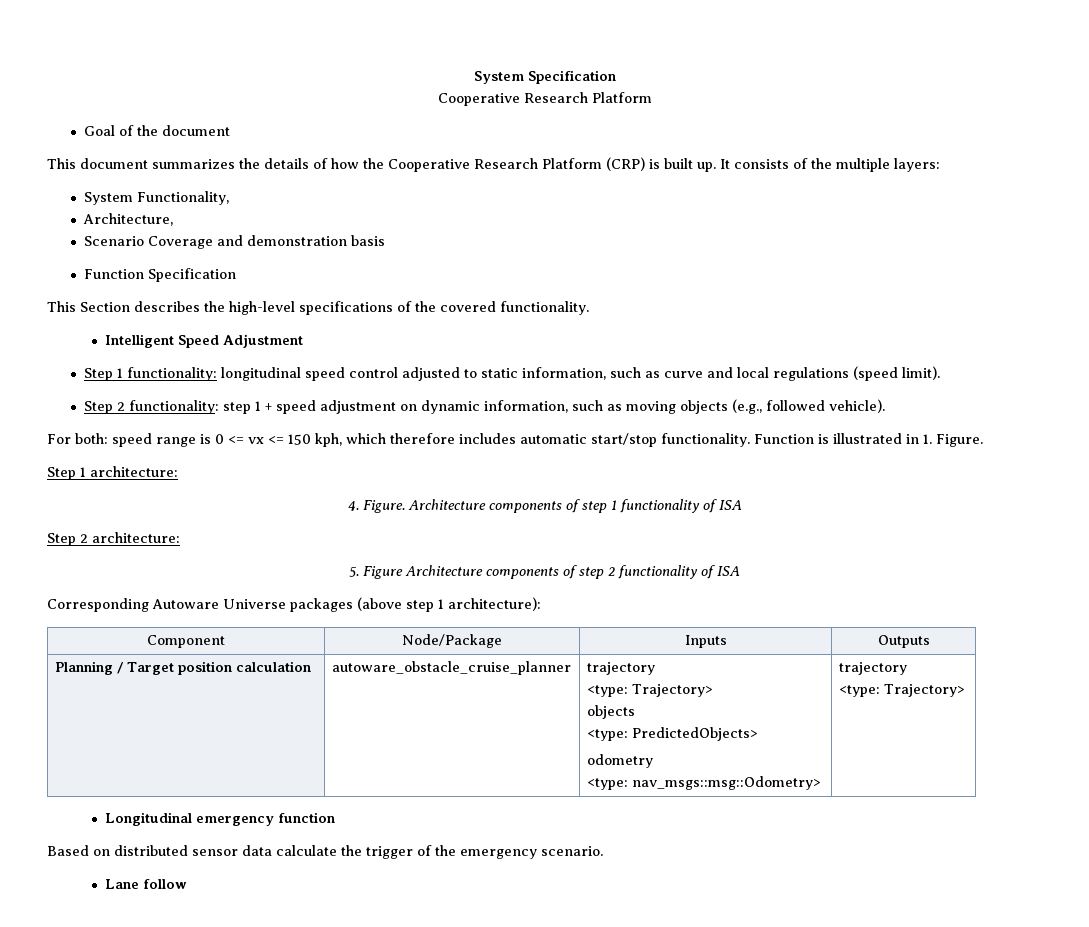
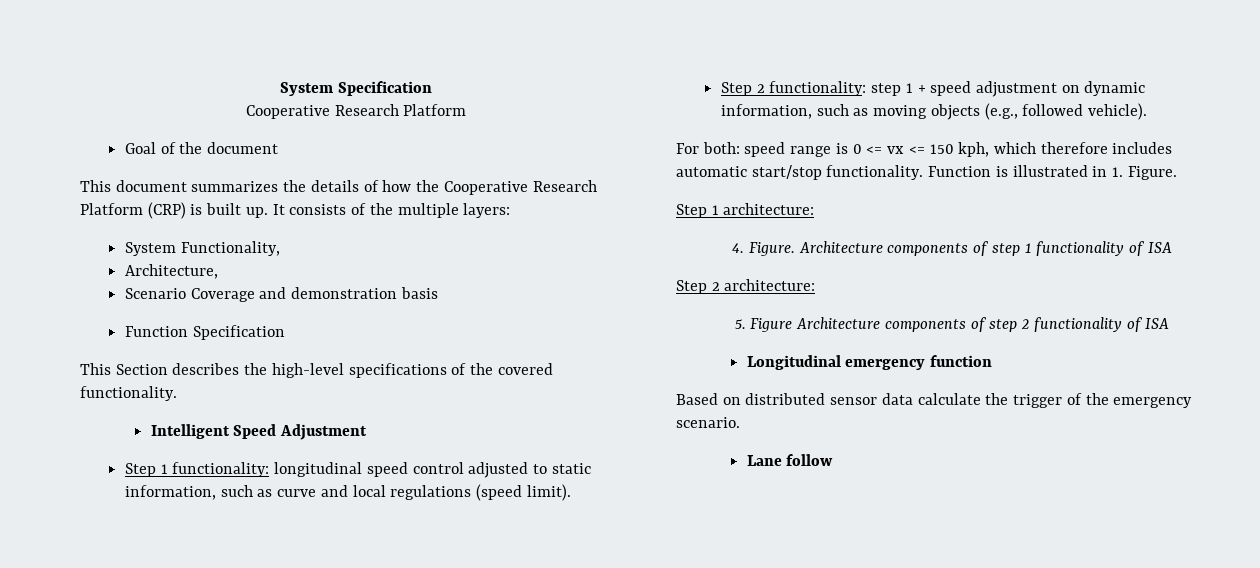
- Corresponding Autoware Universe packages (above step 1 architecture):
- Component | Node/Package | Inputs | Outputs
- Planning / Target position calculation | autoware_obstacle_cruise_planner | trajectory
- <type: Trajectory>
- objects
- <type: PredictedObjects>
- odometry
- <type: nav_msgs::msg::Odometry> | trajectory
- <type: Trajectory>

